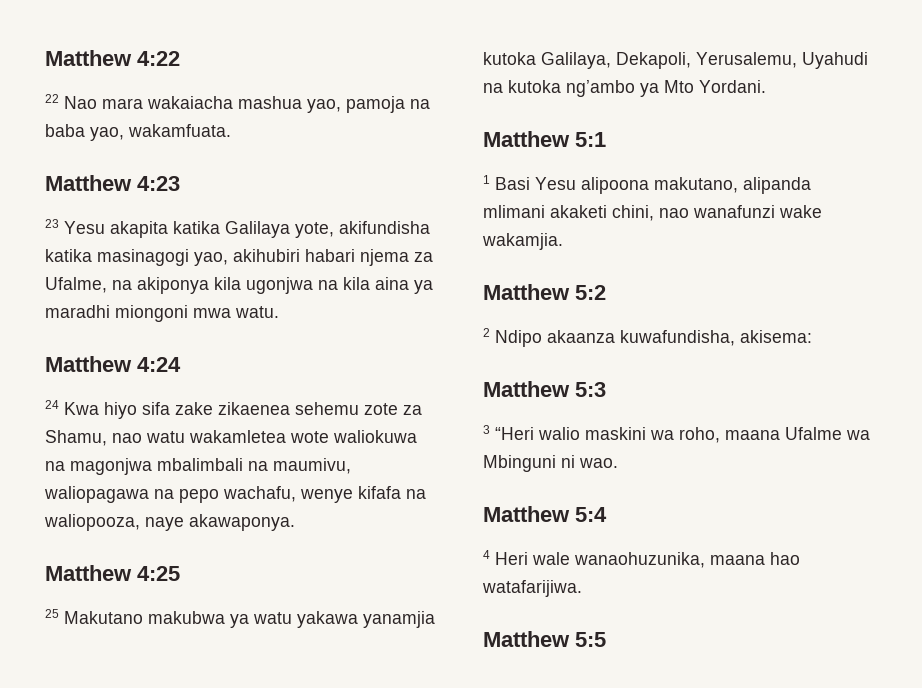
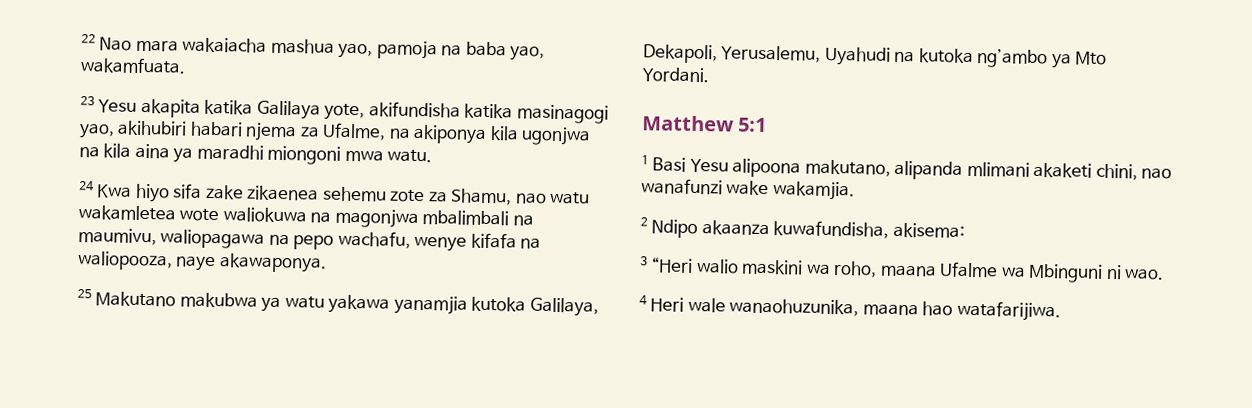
- Matthew 4:22
- Matthew 4:23
- Matthew 4:24
- Matthew 4:25
- Matthew 5:2
- Matthew 5:3
- Matthew 5:4
- Matthew 5:5

